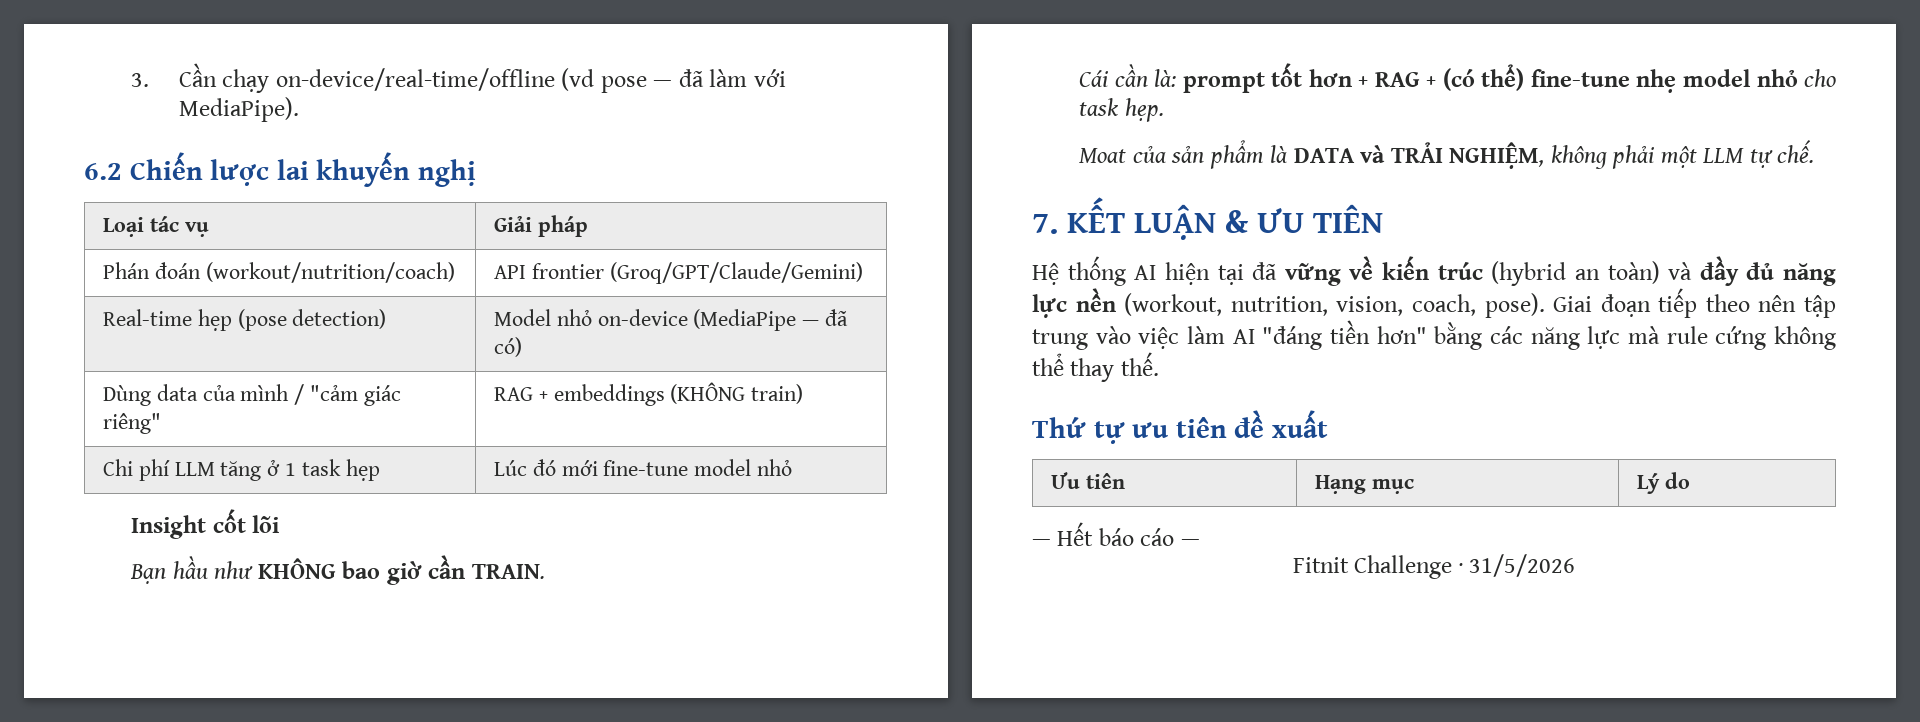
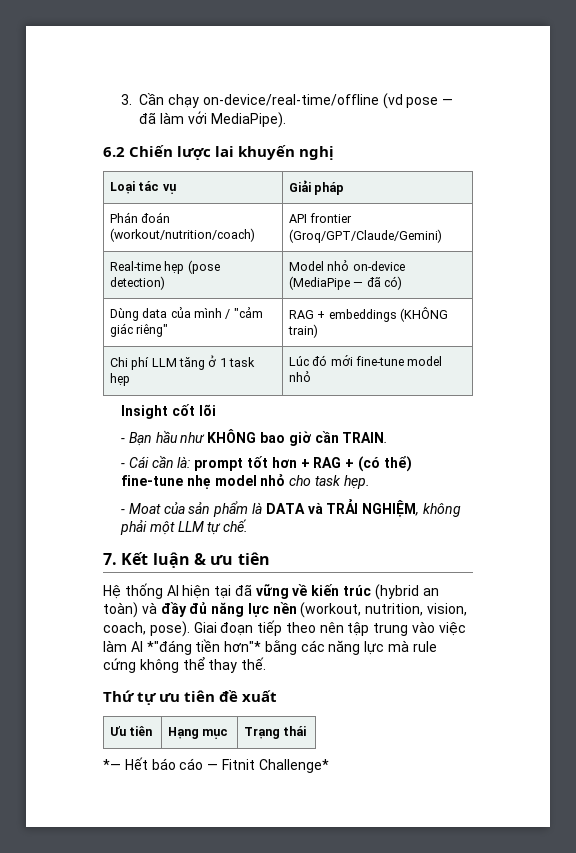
- Bạn hầu như KHÔNG bao giờ cần TRAIN.
+ - Bạn hầu như KHÔNG bao giờ cần TRAIN.
- Cái cần là: prompt tốt hơn + RAG + (có thể) fine-tune nhẹ model nhỏ cho task hẹp.
+ - Cái cần là: prompt tốt hơn + RAG + (có thể) fine-tune nhẹ model nhỏ cho task hẹp.
- Moat của sản phẩm là DATA và TRẢI NGHIỆM, không phải một LLM tự chế.
+ - Moat của sản phẩm là DATA và TRẢI NGHIỆM, không phải một LLM tự chế.
- 7. KẾT LUẬN & ƯU TIÊN
+ 7. Kết luận & ưu tiên
- Giai đoạn tiếp theo nên tập trung vào việc làm AI "đáng tiền hơn" bằng các năng lực mà rule cứng không thể thay thế.
+ Giai đoạn tiếp theo nên tập trung vào việc làm AI *"đáng tiền hơn"* bằng các năng lực mà rule cứng không thể thay thế.
- Ưu tiên | Hạng mục | Lý do
- — Hết báo cáo —
- Fitnit Challenge · 31/5/2026
+ Ưu tiên | Hạng mục | Trạng thái
+ *— Hết báo cáo — Fitnit Challenge*

